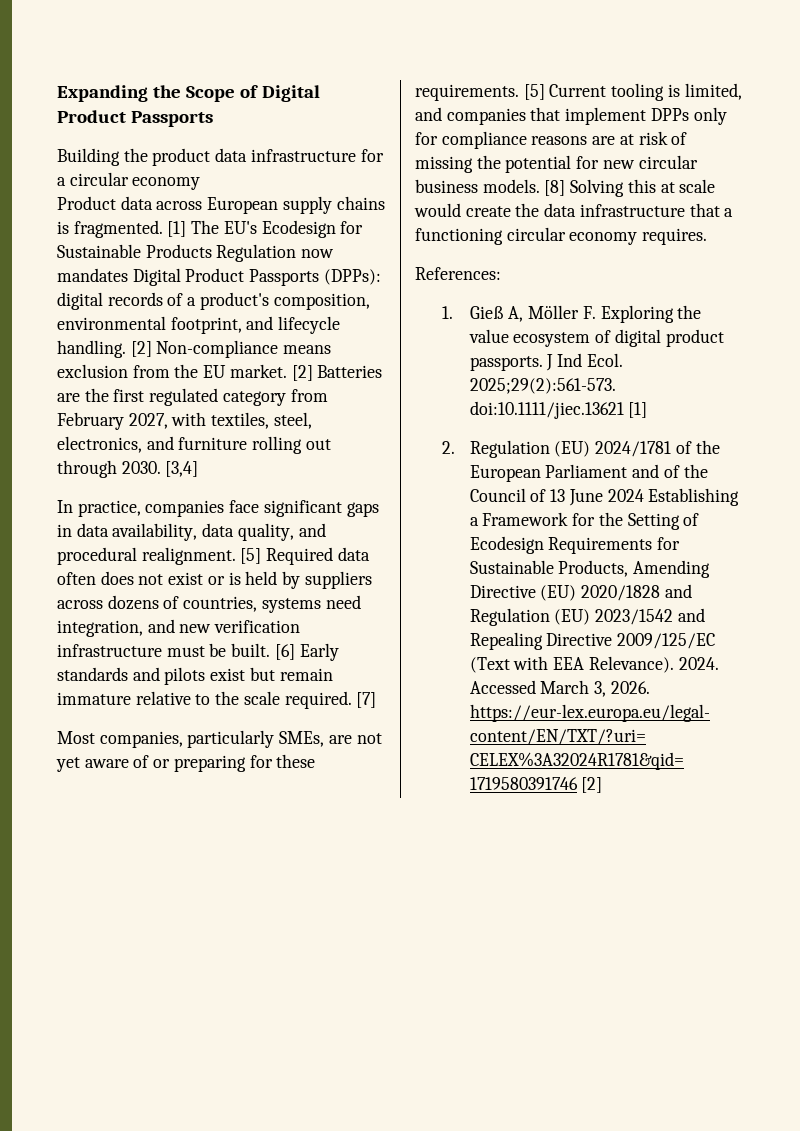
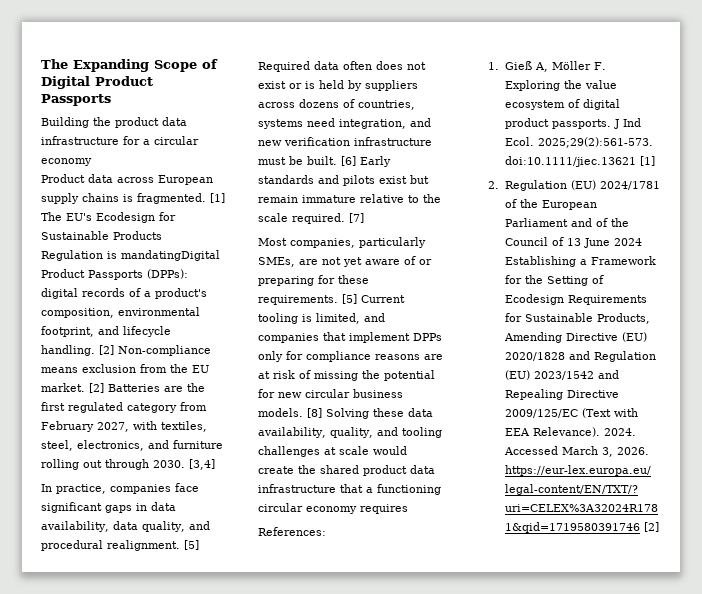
- Expanding the Scope of Digital Product Passports
+ The Expanding Scope of Digital Product Passports
- [1] The EU's Ecodesign for Sustainable Products Regulation now mandates Digital Product Passports (DPPs): digital records of a product's composition, environmental footprint, and lifecycle handling.
+ [1] The EU's Ecodesign for Sustainable Products Regulation is mandatingDigital Product Passports (DPPs): digital records of a product's composition, environmental footprint, and lifecycle handling.
- [8] Solving this at scale would create the data infrastructure that a functioning circular economy requires.
+ [8] Solving these data availability, quality, and tooling challenges at scale would create the shared product data infrastructure that a functioning circular economy requires

